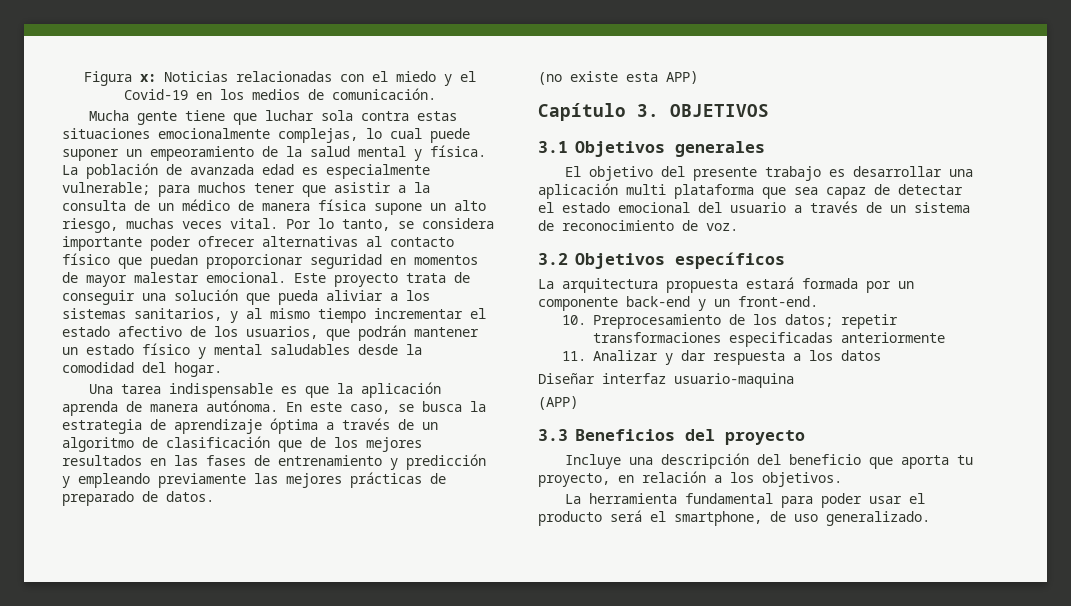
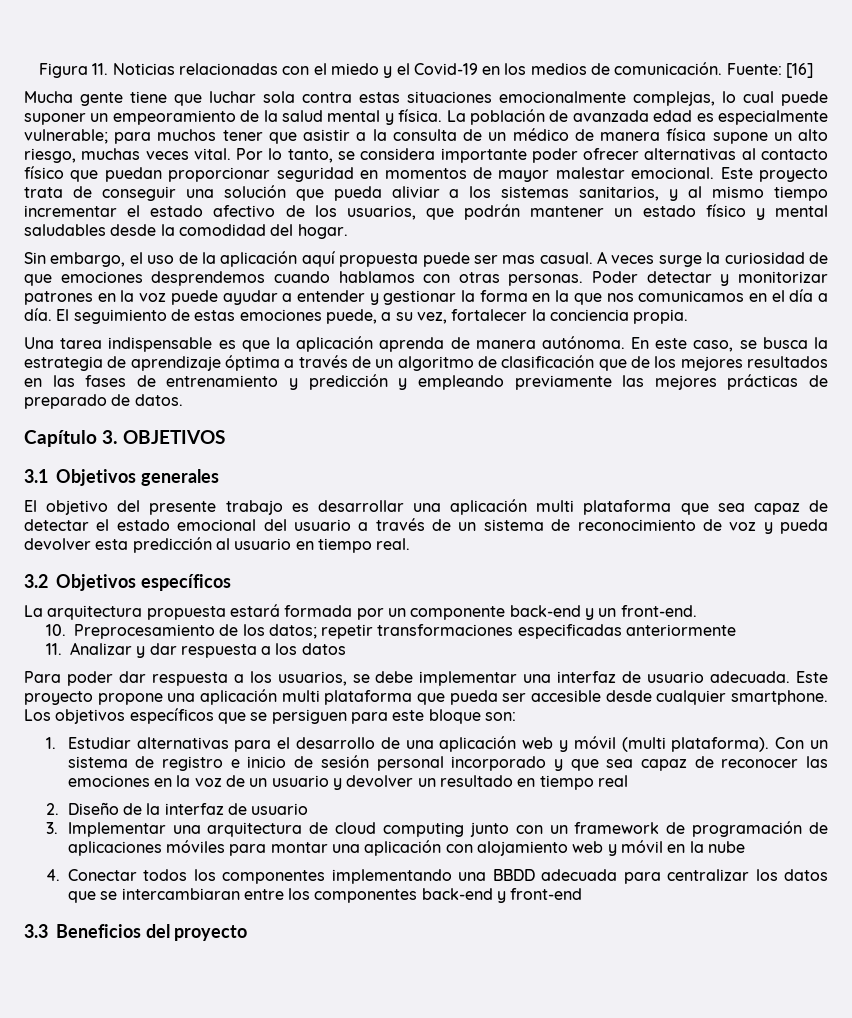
- Figura x: Noticias relacionadas con el miedo y el Covid-19 en los medios de comunicación.
+ Figura 11. Noticias relacionadas con el miedo y el Covid-19 en los medios de comunicación. Fuente: [16]
+ Sin embargo, el uso de la aplicación aquí propuesta puede ser mas casual. A veces surge la curiosidad de que emociones desprendemos cuando hablamos con otras personas. Poder detectar y monitorizar patrones en la voz puede ayudar a entender y gestionar la forma en la que nos comunicamos en el día a día. El seguimiento de estas emociones puede, a su vez, fortalecer la conciencia propia.
- (no existe esta APP)
- El objetivo del presente trabajo es desarrollar una aplicación multi plataforma que sea capaz de detectar el estado emocional del usuario a través de un sistema de reconocimiento de voz.
+ El objetivo del presente trabajo es desarrollar una aplicación multi plataforma que sea capaz de detectar el estado emocional del usuario a través de un sistema de reconocimiento de voz y pueda devolver esta predicción al usuario en tiempo real.
- Diseñar interfaz usuario-maquina
- (APP)
+ Para poder dar respuesta a los usuarios, se debe implementar una interfaz de usuario adecuada. Este proyecto propone una aplicación multi plataforma que pueda ser accesible desde cualquier smartphone. Los objetivos específicos que se persiguen para este bloque son:
+ 1. Estudiar alternativas para el desarrollo de una aplicación web y móvil (multi plataforma). Con un sistema de registro e inicio de sesión personal incorporado y que sea capaz de reconocer las emociones en la voz de un usuario y devolver un resultado en tiempo real
+ 2. Diseño de la interfaz de usuario
+ 3. Implementar una arquitectura de cloud computing junto con un framework de programación de aplicaciones móviles para montar una aplicación con alojamiento web y móvil en la nube
+ 4. Conectar todos los componentes implementando una BBDD adecuada para centralizar los datos que se intercambiaran entre los componentes back-end y front-end
  3.3 Beneficios del proyecto
- Incluye una descripción del beneficio que aporta tu proyecto, en relación a los objetivos.
- La herramienta fundamental para poder usar el producto será el smartphone, de uso generalizado.

